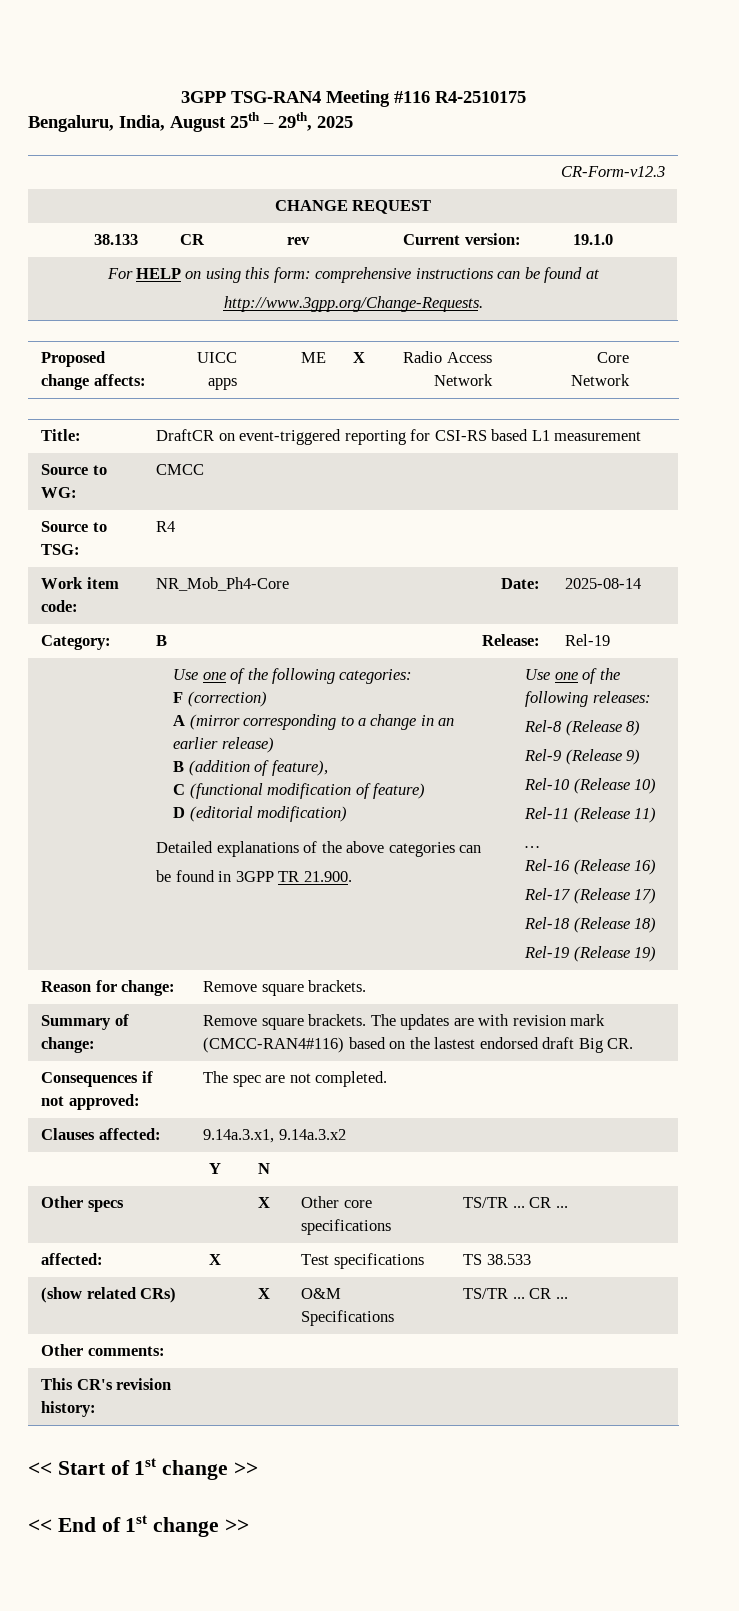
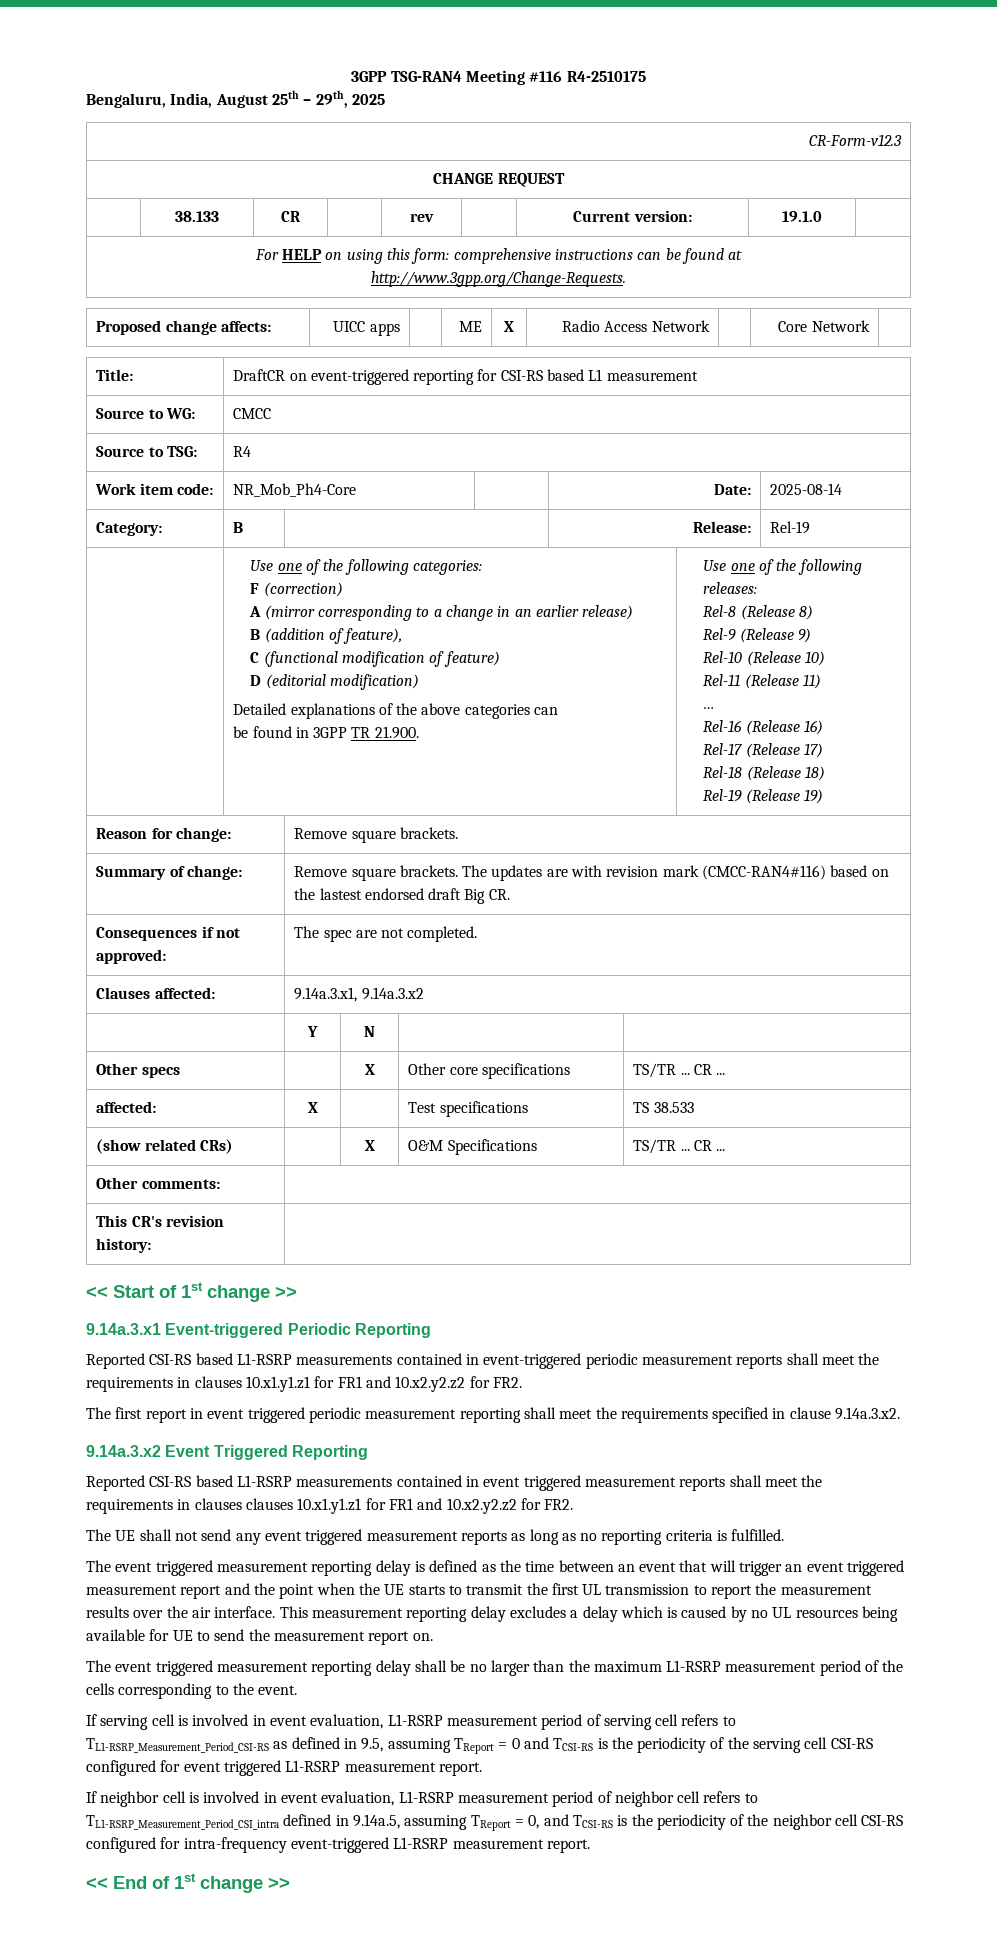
+ 9.14a.3.x1 Event-triggered Periodic Reporting
+ Reported CSI-RS based L1-RSRP measurements contained in event-triggered periodic measurement reports shall meet the requirements in clauses 10.x1.y1.z1 for FR1 and 10.x2.y2.z2 for FR2.
+ The first report in event triggered periodic measurement reporting shall meet the requirements specified in clause 9.14a.3.x2.
+ 9.14a.3.x2 Event Triggered Reporting
+ Reported CSI-RS based L1-RSRP measurements contained in event triggered measurement reports shall meet the requirements in clauses clauses 10.x1.y1.z1 for FR1 and 10.x2.y2.z2 for FR2.
+ The UE shall not send any event triggered measurement reports as long as no reporting criteria is fulfilled.
+ The event triggered measurement reporting delay is defined as the time between an event that will trigger an event triggered measurement report and the point when the UE starts to transmit the first UL transmission to report the measurement results over the air interface. This measurement reporting delay excludes a delay which is caused by no UL resources being available for UE to send the measurement report on.
+ The event triggered measurement reporting delay shall be no larger than the maximum L1-RSRP measurement period of the cells corresponding to the event.
+ If serving cell is involved in event evaluation, L1-RSRP measurement period of serving cell refers to TL1-RSRP_Measurement_Period_CSI-RS as defined in 9.5, assuming TReport = 0 and TCSI-RS is the periodicity of the serving cell CSI-RS configured for event triggered L1-RSRP measurement report.
+ If neighbor cell is involved in event evaluation, L1-RSRP measurement period of neighbor cell refers to TL1-RSRP_Measurement_Period_CSI_intra defined in 9.14a.5, assuming TReport = 0, and TCSI-RS is the periodicity of the neighbor cell CSI-RS configured for intra-frequency event-triggered L1-RSRP measurement report.

